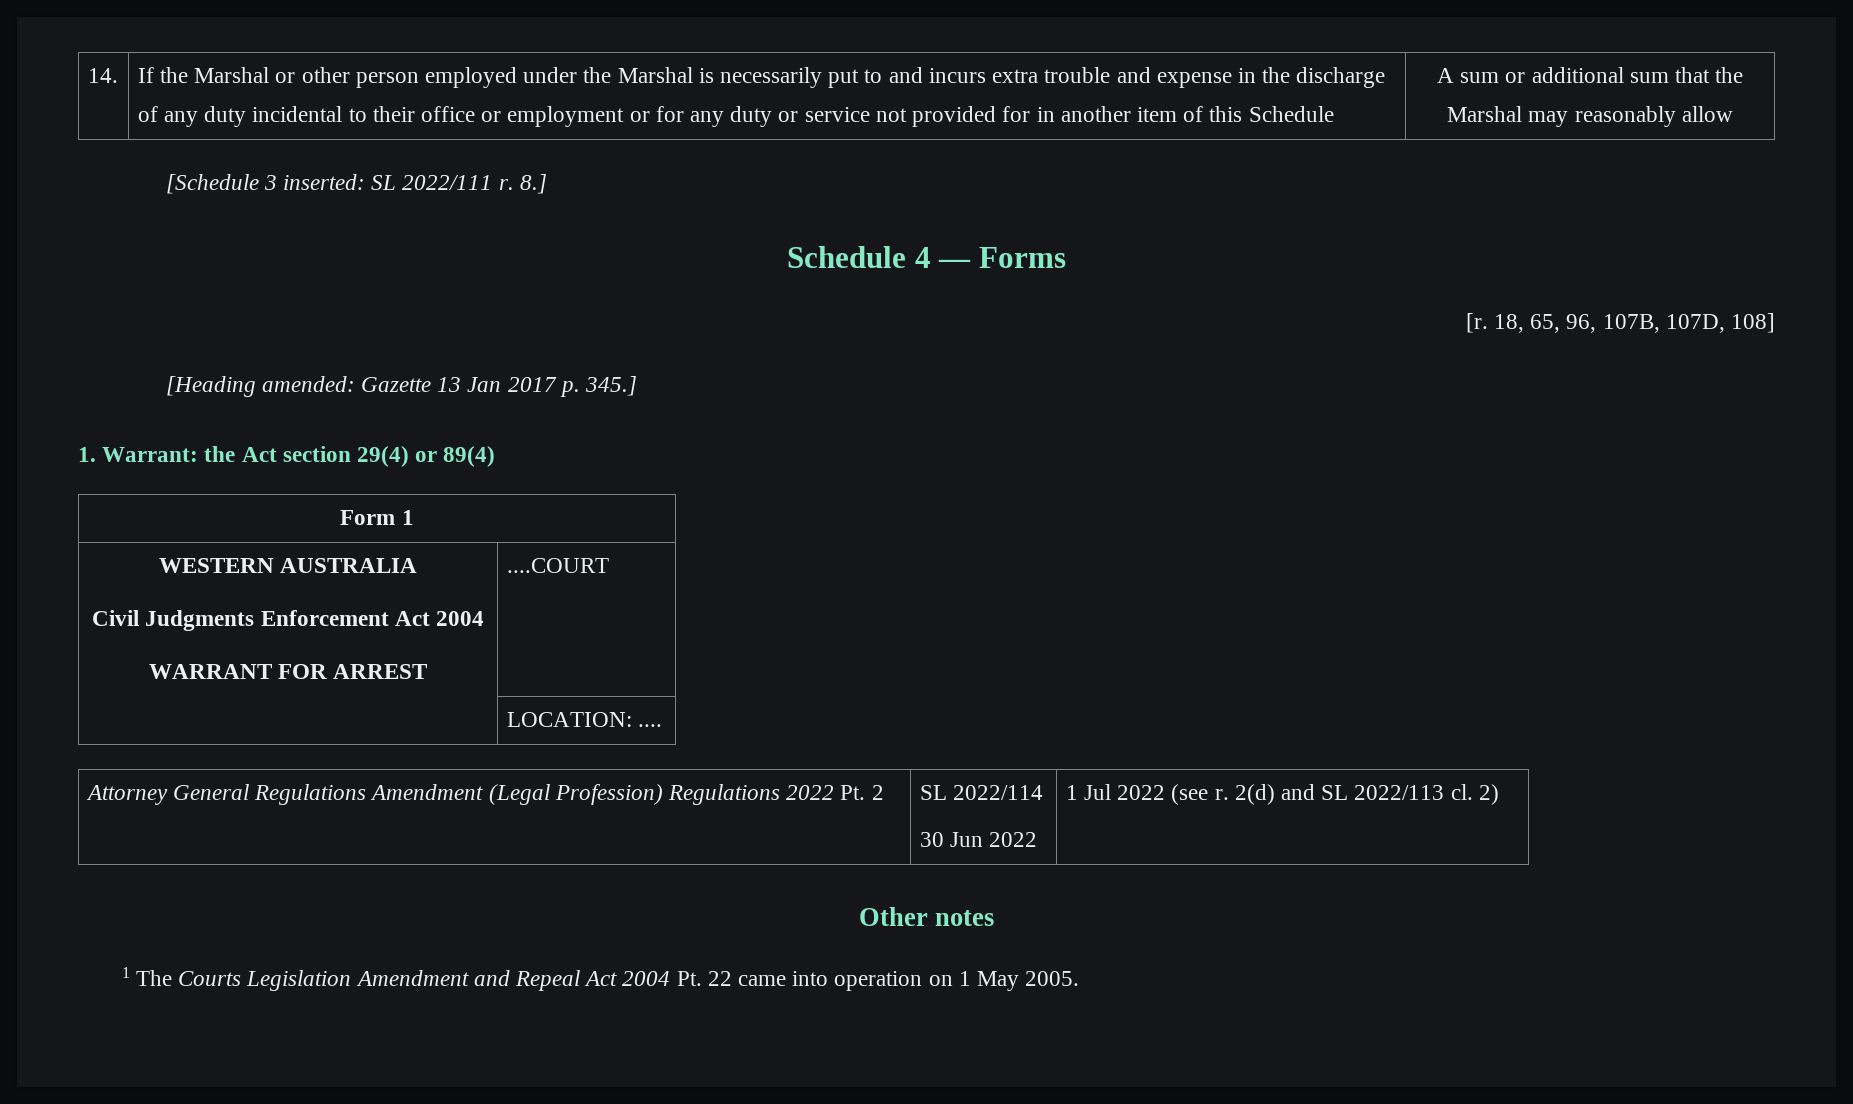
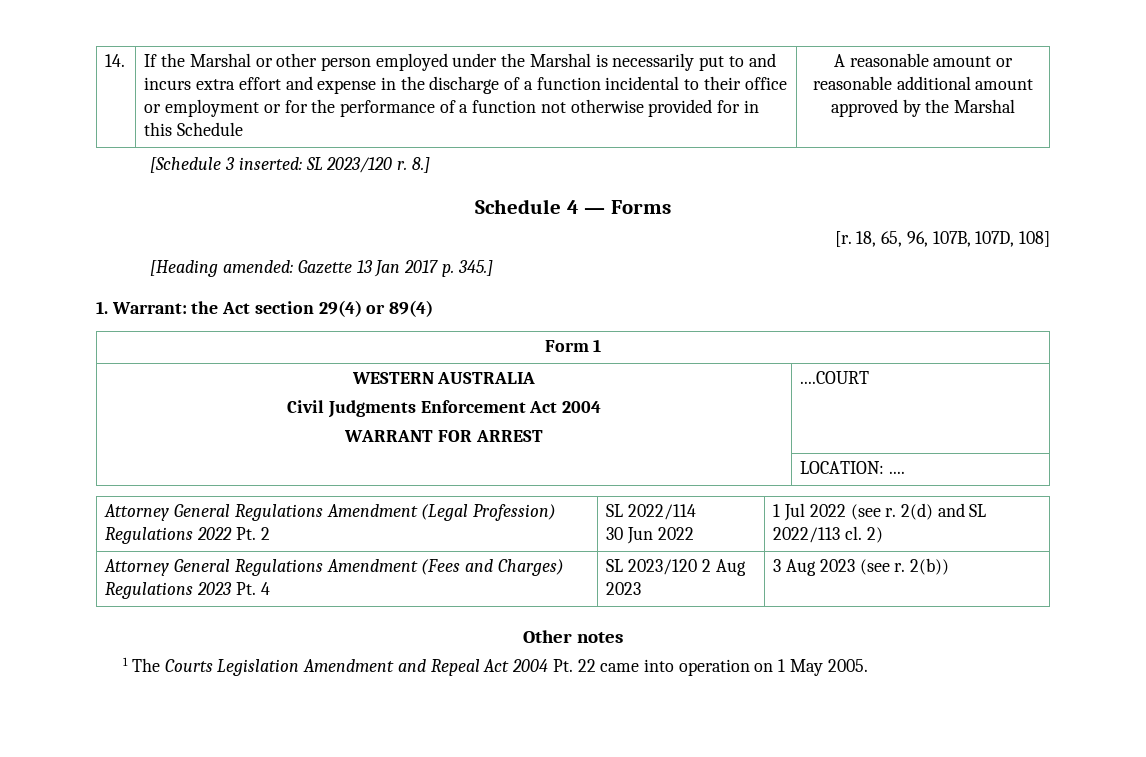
- If the Marshal or other person employed under the Marshal is necessarily put to and incurs extra trouble and expense in the discharge of any duty incidental to their office or employment or for any duty or service not provided for in another item of this Schedule | A sum or additional sum that the Marshal may reasonably allow
+ If the Marshal or other person employed under the Marshal is necessarily put to and incurs extra effort and expense in the discharge of a function incidental to their office or employment or for the performance of a function not otherwise provided for in this Schedule | A reasonable amount or reasonable additional amount approved by the Marshal
- [Schedule 3 inserted: SL 2022/111 r.
+ [Schedule 3 inserted: SL 2023/120 r.
+ Attorney General Regulations Amendment (Fees and Charges) Regulations 2023 Pt. 4 | SL 2023/120 2 Aug 2023 | 3 Aug 2023 (see r. 2(b))

